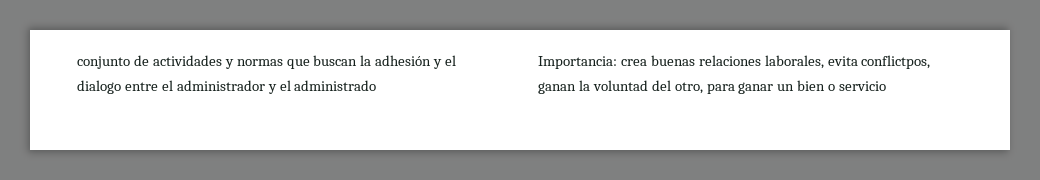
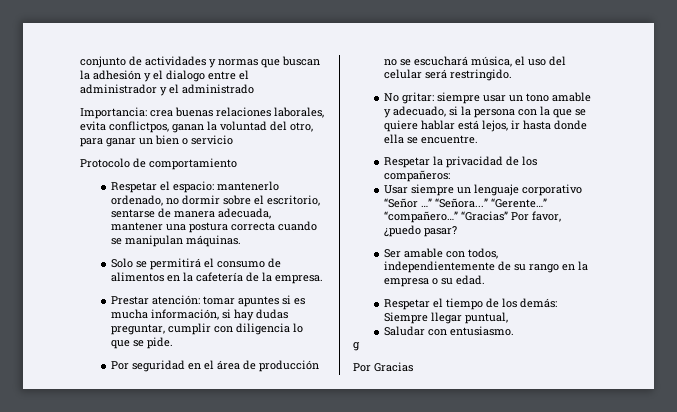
+ Protocolo de comportamiento
+ Respetar el espacio: mantenerlo ordenado, no dormir sobre el escritorio, sentarse de manera adecuada, mantener una postura correcta cuando se manipulan máquinas.
+ Solo se permitirá el consumo de alimentos en la cafetería de la empresa.
+ Prestar atención: tomar apuntes si es mucha información, si hay dudas preguntar, cumplir con diligencia lo que se pide.
+ Por seguridad en el área de producción no se escuchará música, el uso del celular será restringido.
+ No gritar: siempre usar un tono amable y adecuado, si la persona con la que se quiere hablar está lejos, ir hasta donde ella se encuentre.
+ Respetar la privacidad de los compañeros:
+ Usar siempre un lenguaje corporativo “Señor …” “Señora...” “Gerente…” “compañero…” “Gracias” Por favor, ¿puedo pasar?
+ Ser amable con todos, independientemente de su rango en la empresa o su edad.
+ Respetar el tiempo de los demás: Siempre llegar puntual,
+ Saludar con entusiasmo.
+ g
+ Por Gracias

